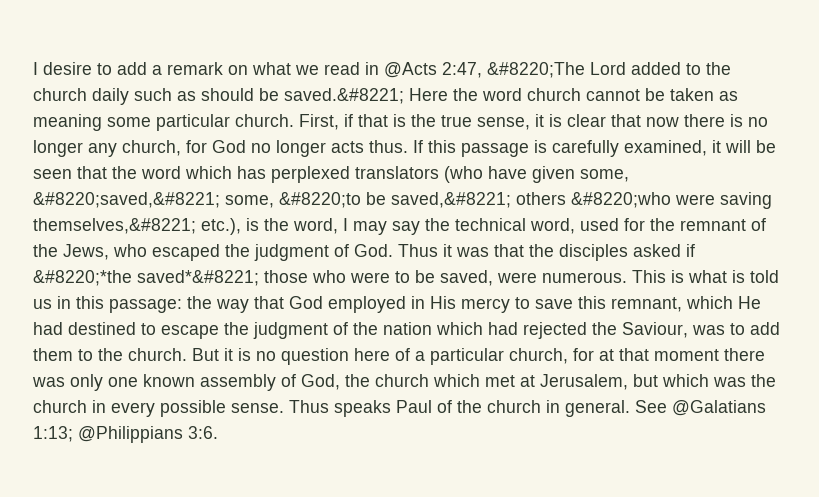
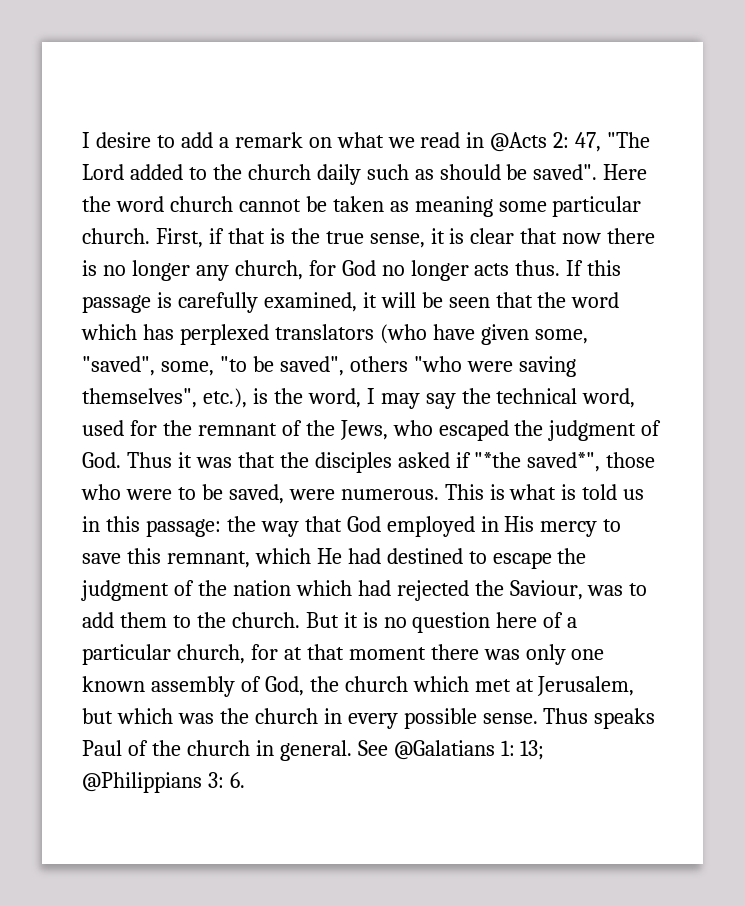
- I desire to add a remark on what we read in @Acts 2:47, &#8220;The Lord added to the church daily such as should be saved.&#8221; Here the word church cannot be taken as meaning some particular church.
+ I desire to add a remark on what we read in @Acts 2: 47, "The Lord added to the church daily such as should be saved". Here the word church cannot be taken as meaning some particular church.
- If this passage is carefully examined, it will be seen that the word which has perplexed translators (who have given some, &#8220;saved,&#8221; some, &#8220;to be saved,&#8221; others &#8220;who were saving themselves,&#8221; etc.), is the word, I may say the technical word, used for the remnant of the Jews, who escaped the judgment of God. Thus it was that the disciples asked if &#8220;*the saved*&#8221; those who were to be saved, were numerous.
+ If this passage is carefully examined, it will be seen that the word which has perplexed translators (who have given some, "saved", some, "to be saved", others "who were saving themselves", etc.), is the word, I may say the technical word, used for the remnant of the Jews, who escaped the judgment of God. Thus it was that the disciples asked if "*the saved*", those who were to be saved, were numerous.
- See @Galatians 1:13; @Philippians 3:6.
+ See @Galatians 1: 13; @Philippians 3: 6.

